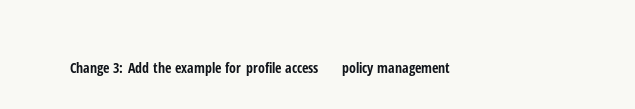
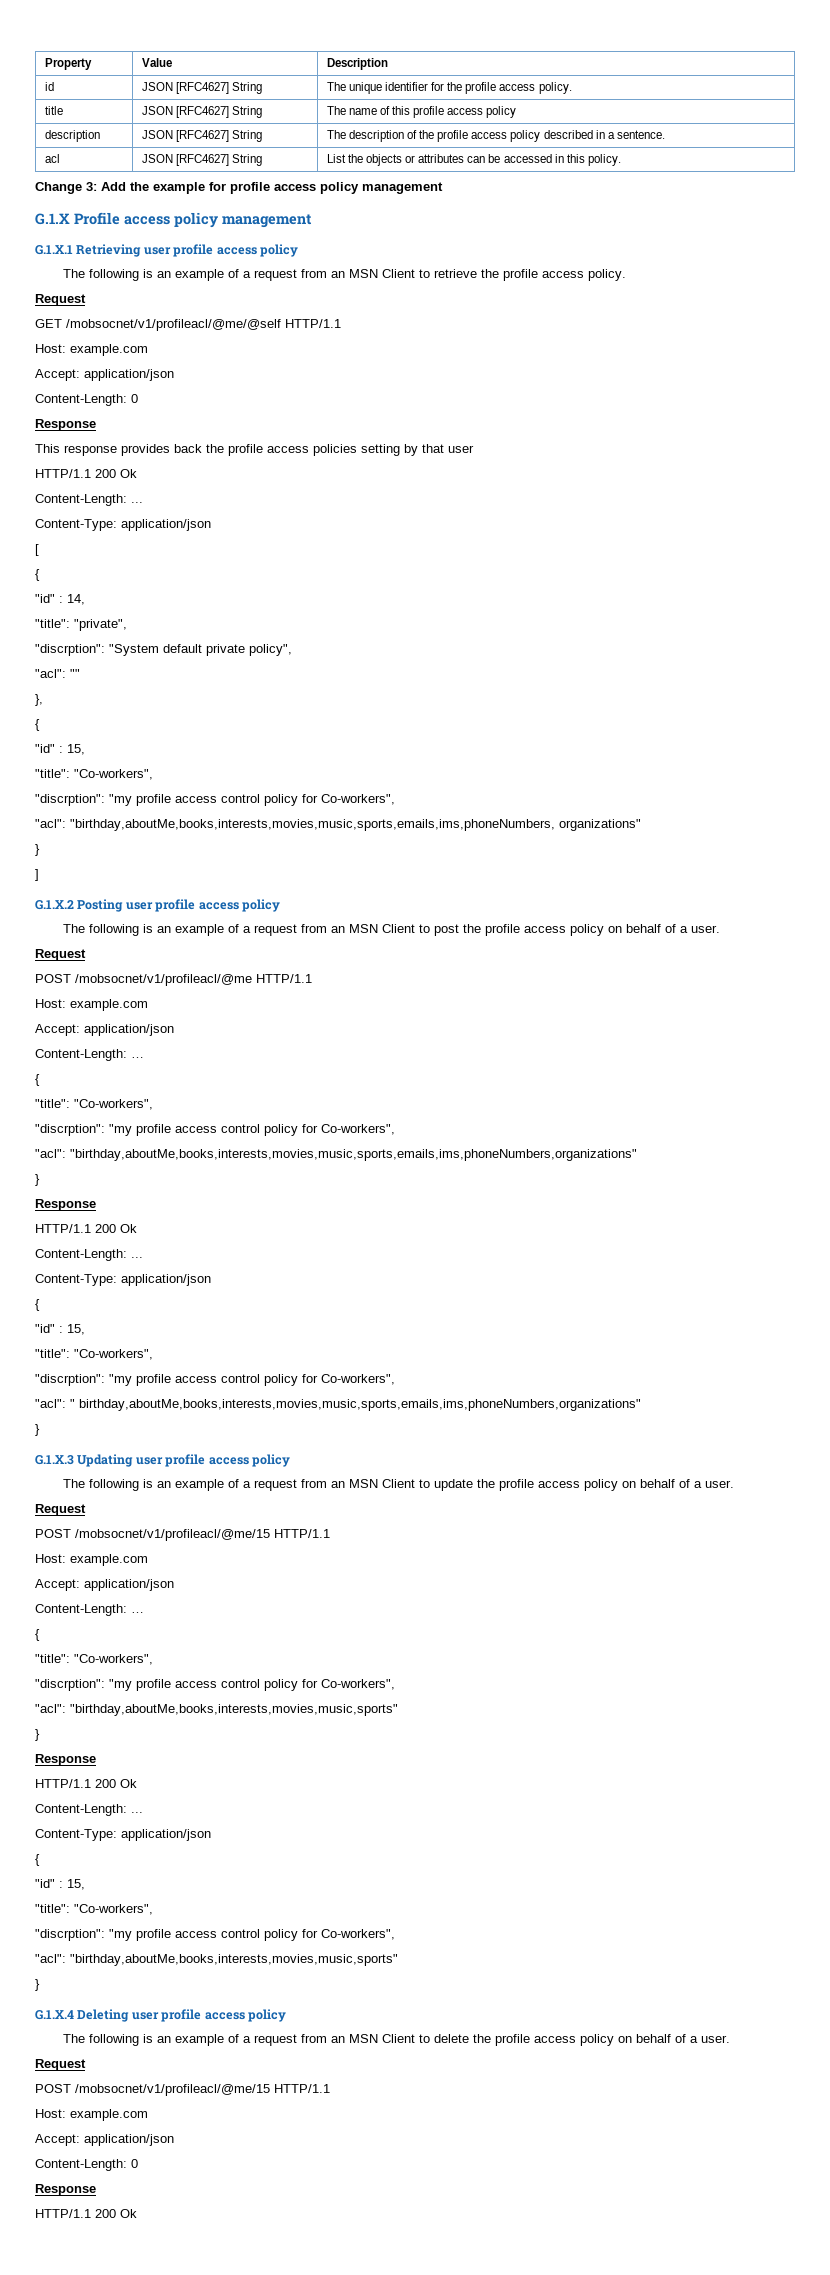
+ Property | Value | Description
+ id | JSON [RFC4627] String | The unique identifier for the profile access policy.
+ title | JSON [RFC4627] String | The name of this profile access policy
+ description | JSON [RFC4627] String | The description of the profile access policy described in a sentence.
+ acl | JSON [RFC4627] String | List the objects or attributes can be accessed in this policy.
+ G.1.X Profile access policy management
+ G.1.X.1 Retrieving user profile access policy
+ The following is an example of a request from an MSN Client to retrieve the profile access policy.
+ Request
+ GET /mobsocnet/v1/profileacl/@me/@self HTTP/1.1
+ Host: example.com
+ Accept: application/json
+ Content-Length: 0
+ Response
+ This response provides back the profile access policies setting by that user
+ HTTP/1.1 200 Ok
+ Content-Length: ...
+ Content-Type: application/json
+ [
+ {
+ "id" : 14,
+ "title": "private",
+ "discrption": "System default private policy",
+ "acl": ""
+ },
+ {
+ "id" : 15,
+ "title": "Co-workers",
+ "discrption": "my profile access control policy for Co-workers",
+ "acl": "birthday,aboutMe,books,interests,movies,music,sports,emails,ims,phoneNumbers, organizations"
+ }
+ ]
+ G.1.X.2 Posting user profile access policy
+ The following is an example of a request from an MSN Client to post the profile access policy on behalf of a user.
+ Request
+ POST /mobsocnet/v1/profileacl/@me HTTP/1.1
+ Host: example.com
+ Accept: application/json
+ Content-Length: …
+ {
+ "title": "Co-workers",
+ "discrption": "my profile access control policy for Co-workers",
+ "acl": "birthday,aboutMe,books,interests,movies,music,sports,emails,ims,phoneNumbers,organizations"
+ }
+ Response
+ HTTP/1.1 200 Ok
+ Content-Length: ...
+ Content-Type: application/json
+ {
+ "id" : 15,
+ "title": "Co-workers",
+ "discrption": "my profile access control policy for Co-workers",
+ "acl": " birthday,aboutMe,books,interests,movies,music,sports,emails,ims,phoneNumbers,organizations"
+ }
+ G.1.X.3 Updating user profile access policy
+ The following is an example of a request from an MSN Client to update the profile access policy on behalf of a user.
+ Request
+ POST /mobsocnet/v1/profileacl/@me/15 HTTP/1.1
+ Host: example.com
+ Accept: application/json
+ Content-Length: …
+ {
+ "title": "Co-workers",
+ "discrption": "my profile access control policy for Co-workers",
+ "acl": "birthday,aboutMe,books,interests,movies,music,sports"
+ }
+ Response
+ HTTP/1.1 200 Ok
+ Content-Length: ...
+ Content-Type: application/json
+ {
+ "id" : 15,
+ "title": "Co-workers",
+ "discrption": "my profile access control policy for Co-workers",
+ "acl": "birthday,aboutMe,books,interests,movies,music,sports"
+ }
+ G.1.X.4 Deleting user profile access policy
+ The following is an example of a request from an MSN Client to delete the profile access policy on behalf of a user.
+ Request
+ POST /mobsocnet/v1/profileacl/@me/15 HTTP/1.1
+ Host: example.com
+ Accept: application/json
+ Content-Length: 0
+ Response
+ HTTP/1.1 200 Ok

